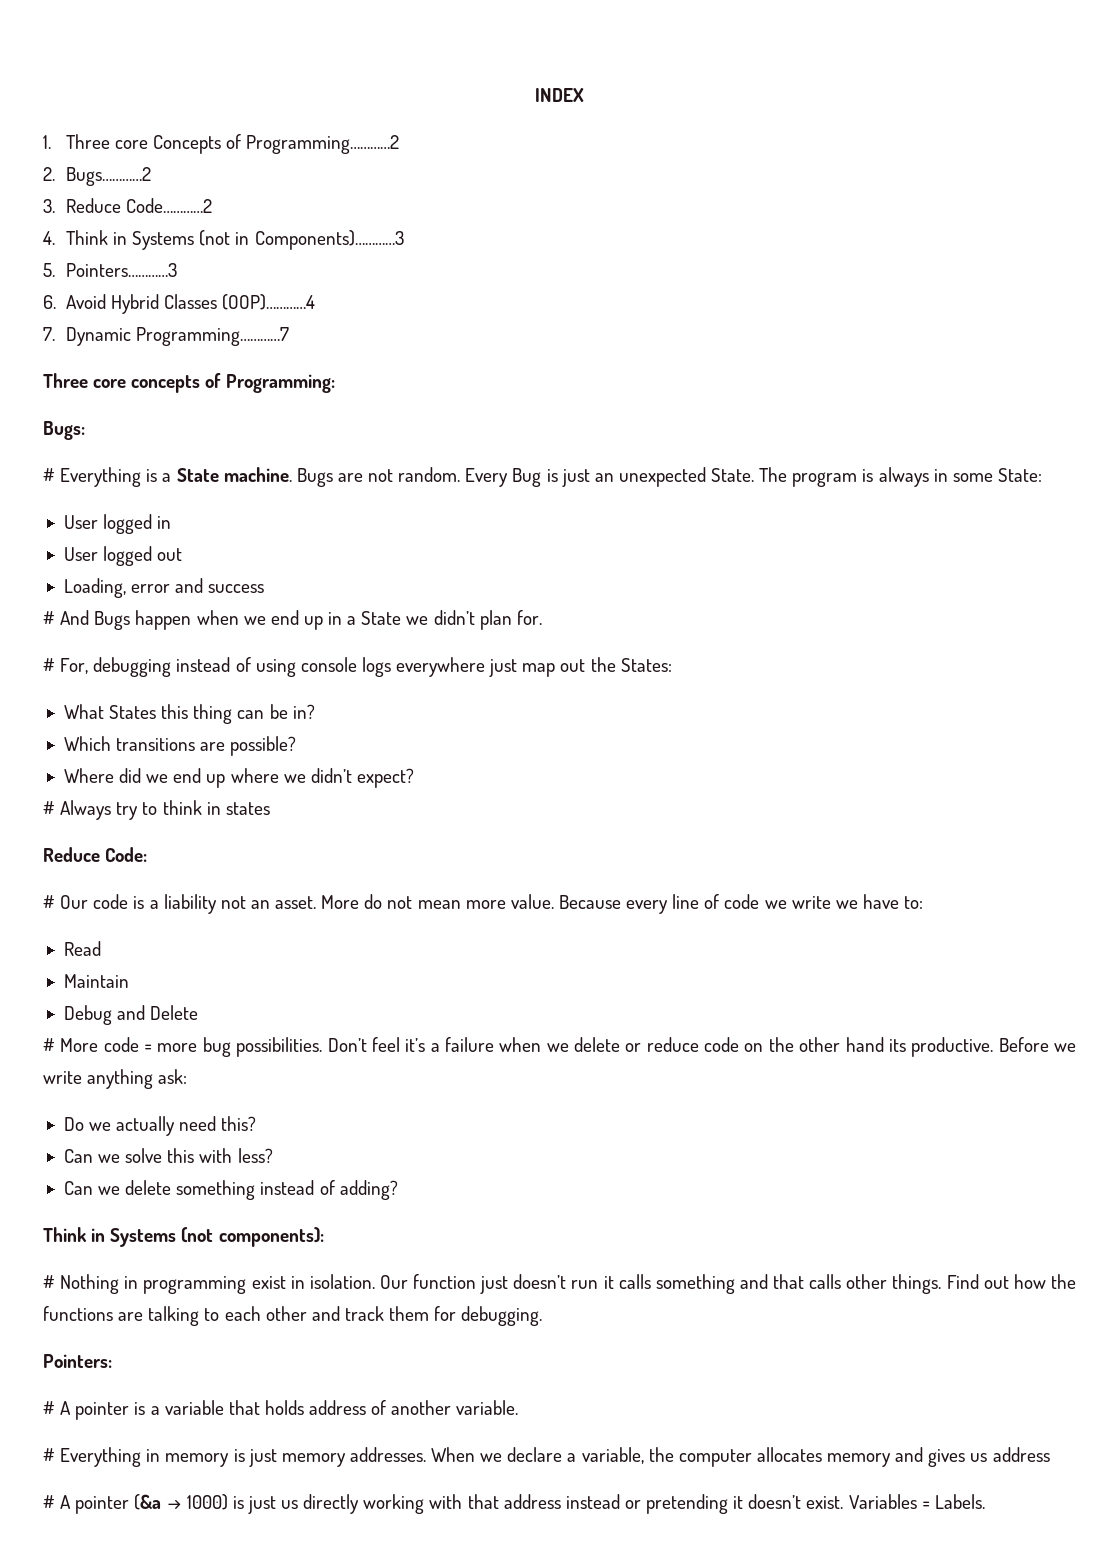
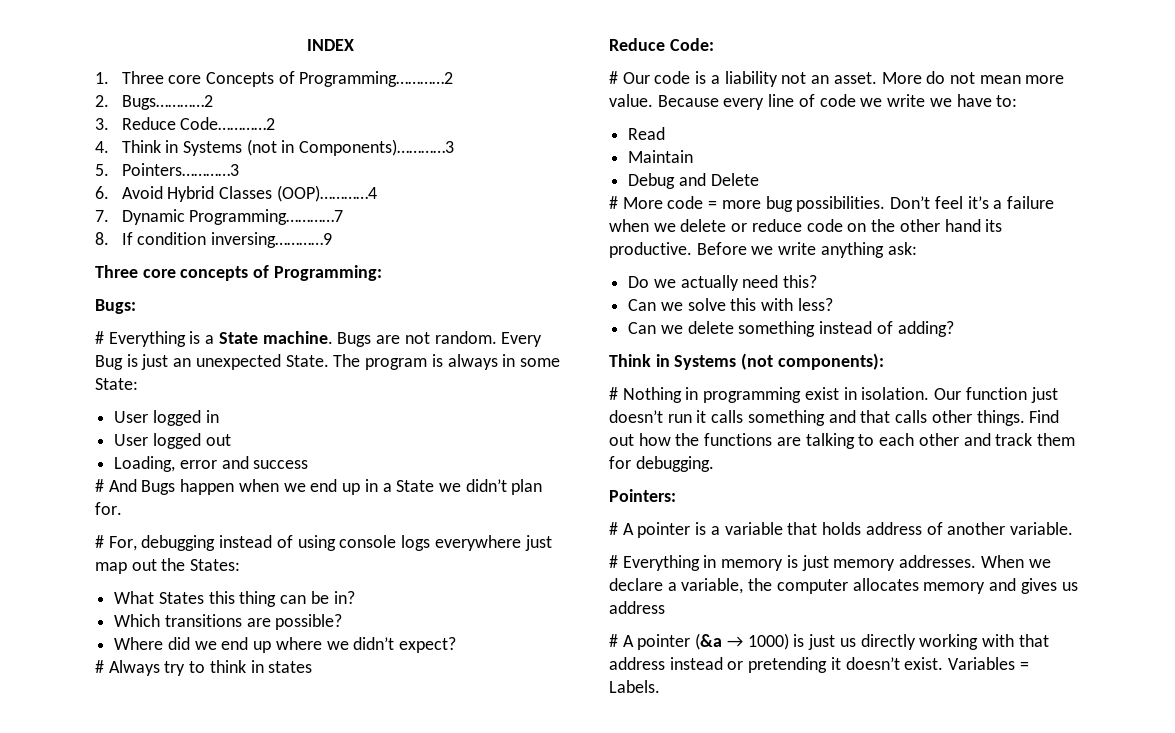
+ 8. If condition inversing…………9

